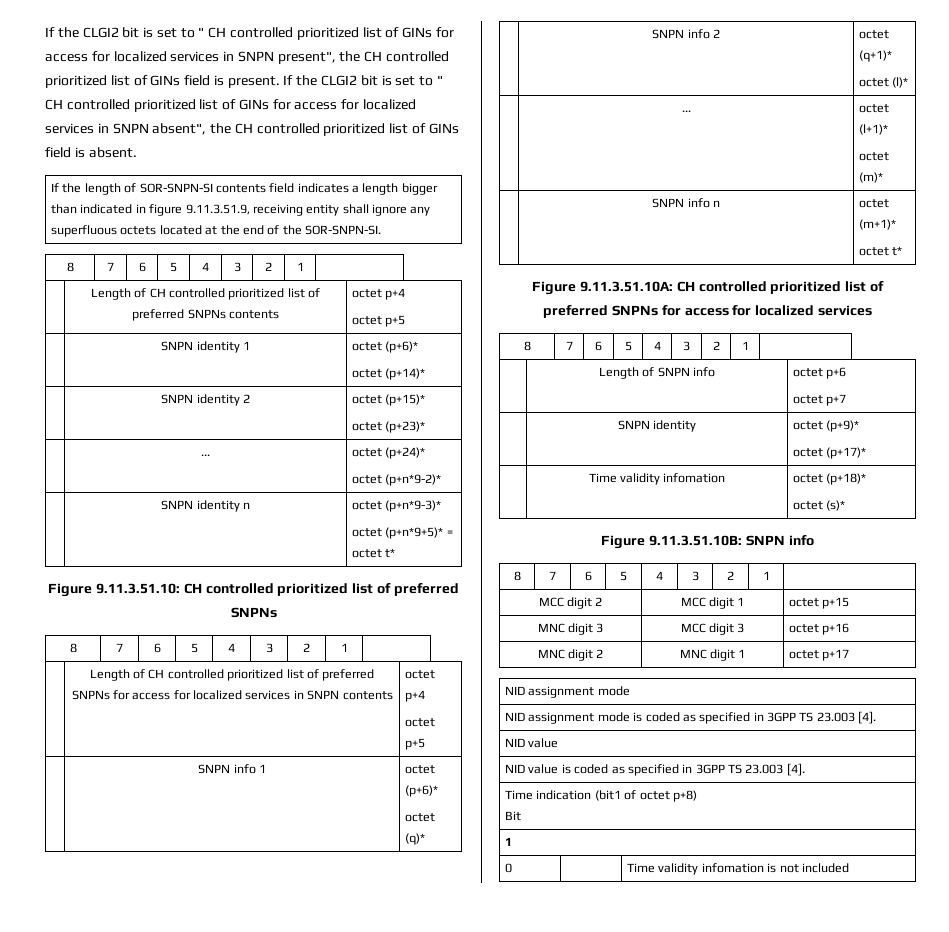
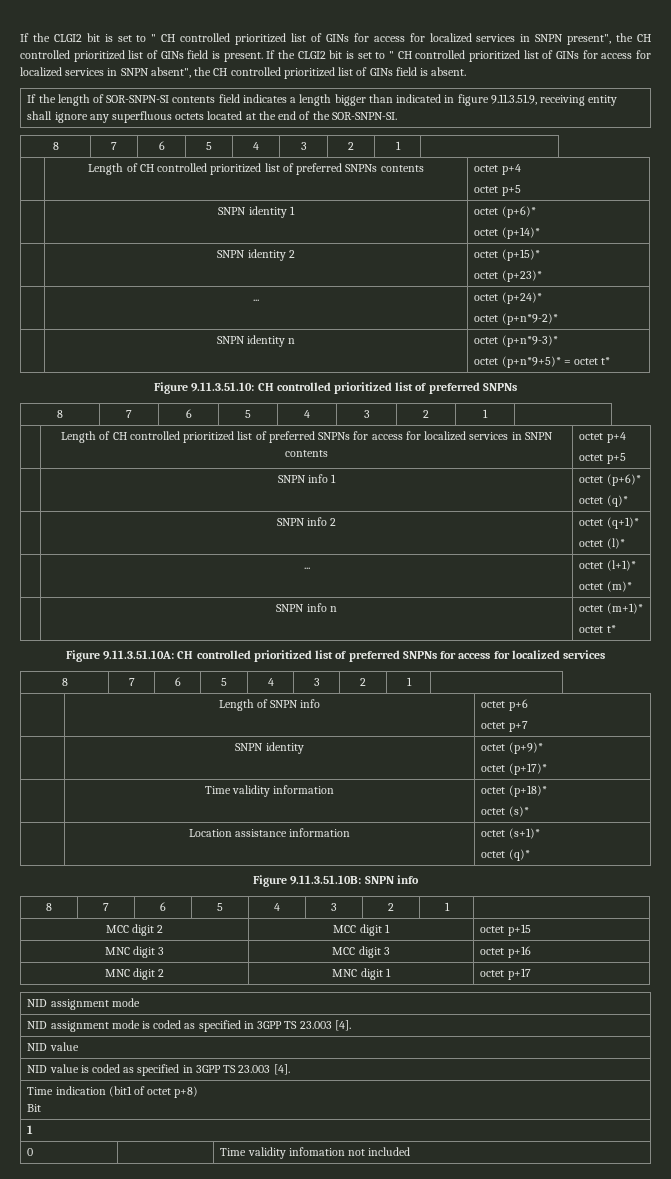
- | Time validity infomation | octet (p+18)*
+ | Time validity information | octet (p+18)*
+ | Location assistance information | octet (s+1)*
+ octet (q)*
- 0 | | Time validity infomation is not included
+ 0 | | Time validity infomation not included

